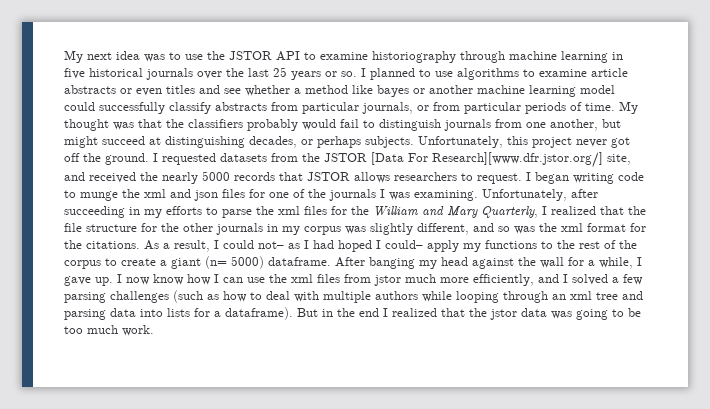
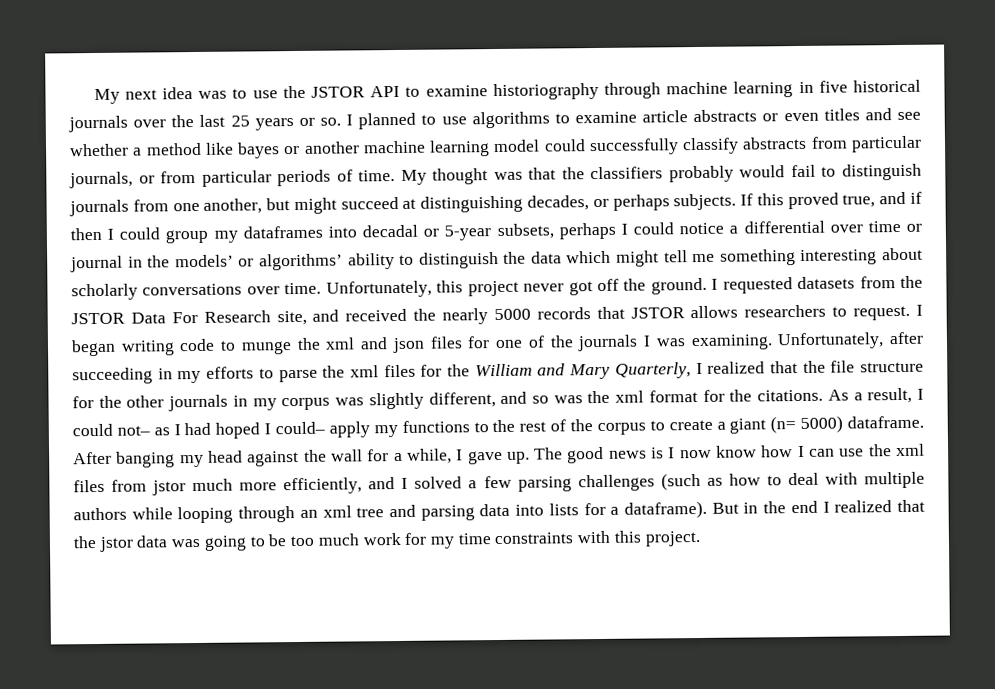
+ If this proved true, and if then I could group my dataframes into decadal or 5-year subsets, perhaps I could notice a differential over time or journal in the models’ or algorithms’ ability to distinguish the data which might tell me something interesting about scholarly conversations over time.
- I requested datasets from the JSTOR [Data For Research][www.dfr.jstor.org/] site, and received the nearly 5000 records that JSTOR allows researchers to request.
+ I requested datasets from the JSTOR Data For Research site, and received the nearly 5000 records that JSTOR allows researchers to request.
- I now know how I can use the xml files from jstor much more efficiently, and I solved a few parsing challenges (such as how to deal with multiple authors while looping through an xml tree and parsing data into lists for a dataframe).
+ The good news is I now know how I can use the xml files from jstor much more efficiently, and I solved a few parsing challenges (such as how to deal with multiple authors while looping through an xml tree and parsing data into lists for a dataframe).
- But in the end I realized that the jstor data was going to be too much work.
+ But in the end I realized that the jstor data was going to be too much work for my time constraints with this project.

